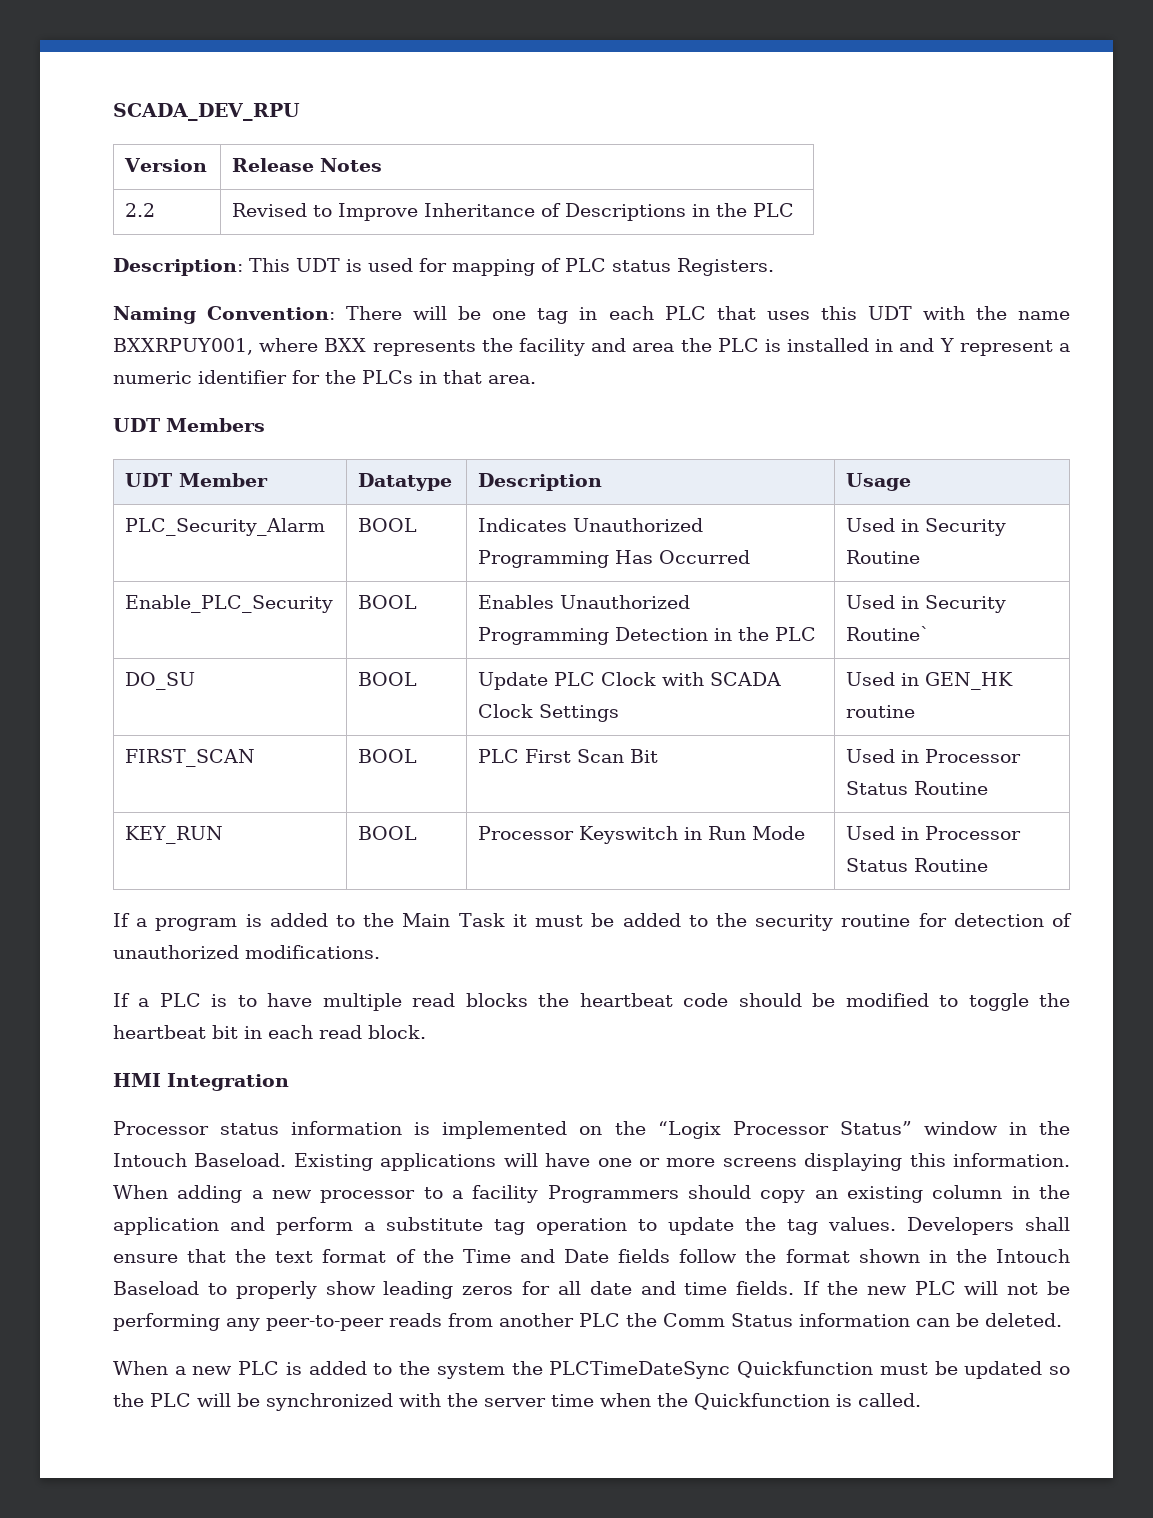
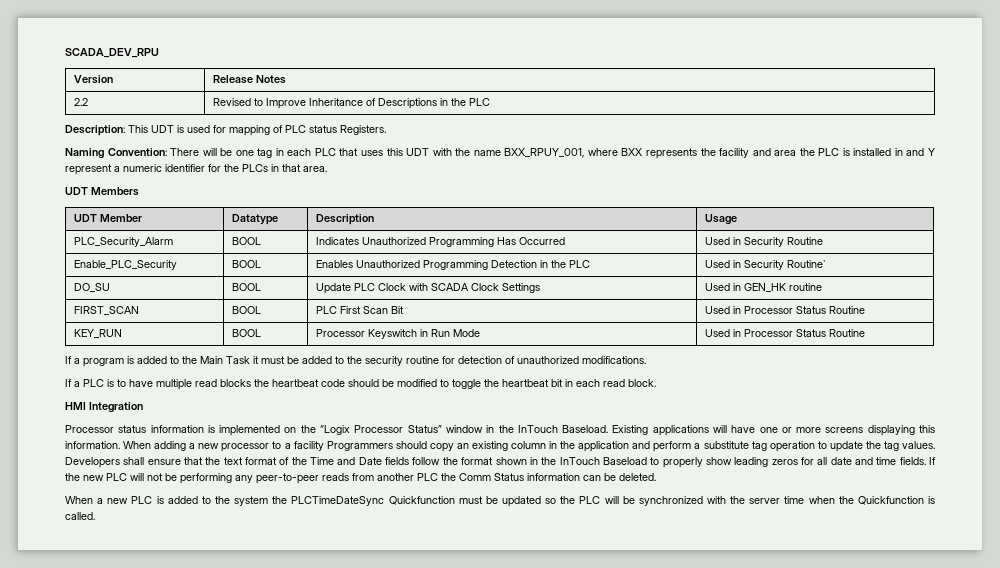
- Naming Convention: There will be one tag in each PLC that uses this UDT with the name BXXRPUY001, where BXX represents the facility and area the PLC is installed in and Y represent a numeric identifier for the PLCs in that area.
+ Naming Convention: There will be one tag in each PLC that uses this UDT with the name BXX_RPUY_001, where BXX represents the facility and area the PLC is installed in and Y represent a numeric identifier for the PLCs in that area.
- Processor status information is implemented on the “Logix Processor Status” window in the Intouch Baseload.
+ Processor status information is implemented on the “Logix Processor Status” window in the InTouch Baseload.
- Developers shall ensure that the text format of the Time and Date fields follow the format shown in the Intouch Baseload to properly show leading zeros for all date and time fields.
+ Developers shall ensure that the text format of the Time and Date fields follow the format shown in the InTouch Baseload to properly show leading zeros for all date and time fields.

